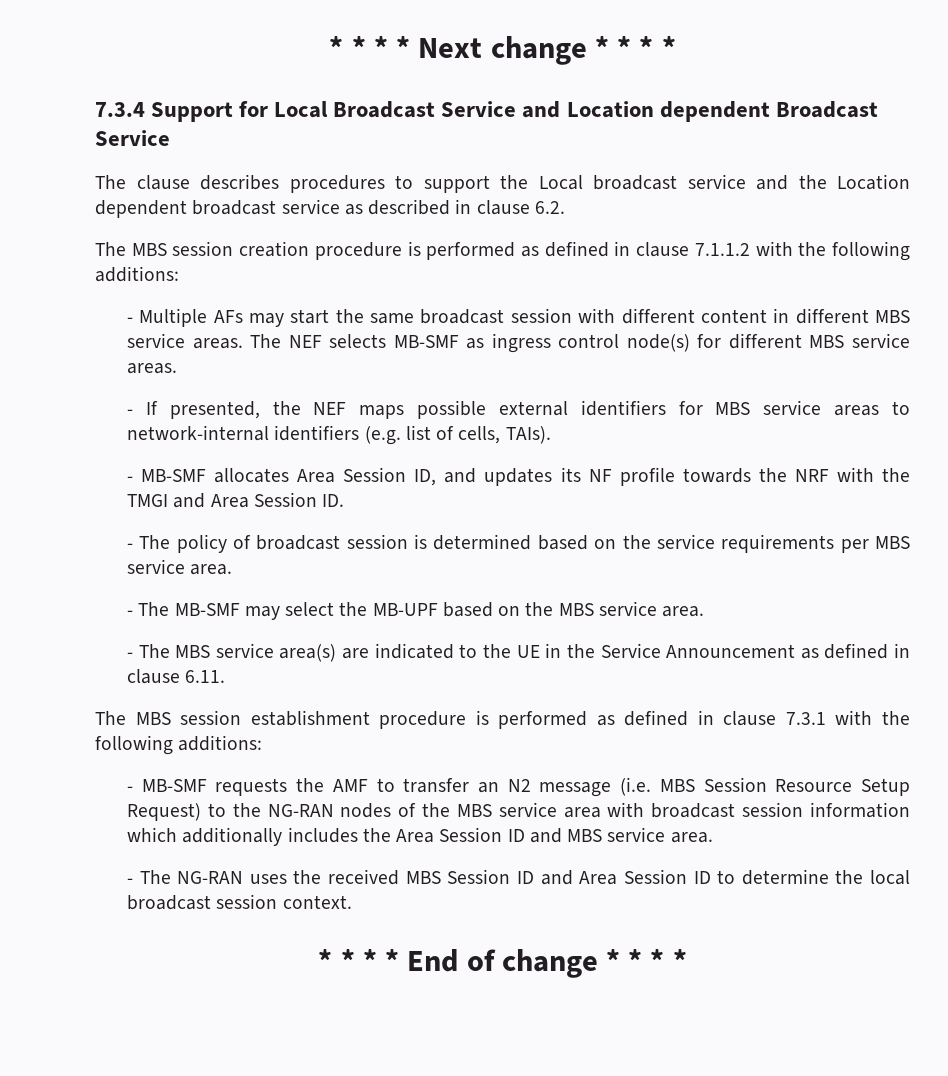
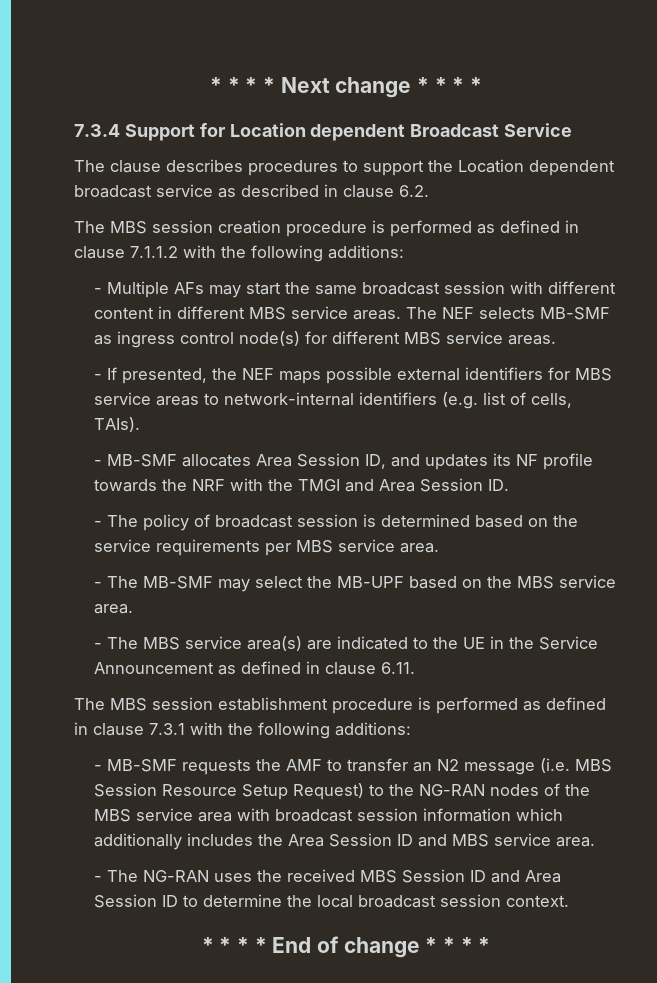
- 7.3.4 Support for Local Broadcast Service and Location dependent Broadcast Service
+ 7.3.4 Support for Location dependent Broadcast Service
- The clause describes procedures to support the Local broadcast service and the Location dependent broadcast service as described in clause 6.2.
+ The clause describes procedures to support the Location dependent broadcast service as described in clause 6.2.

